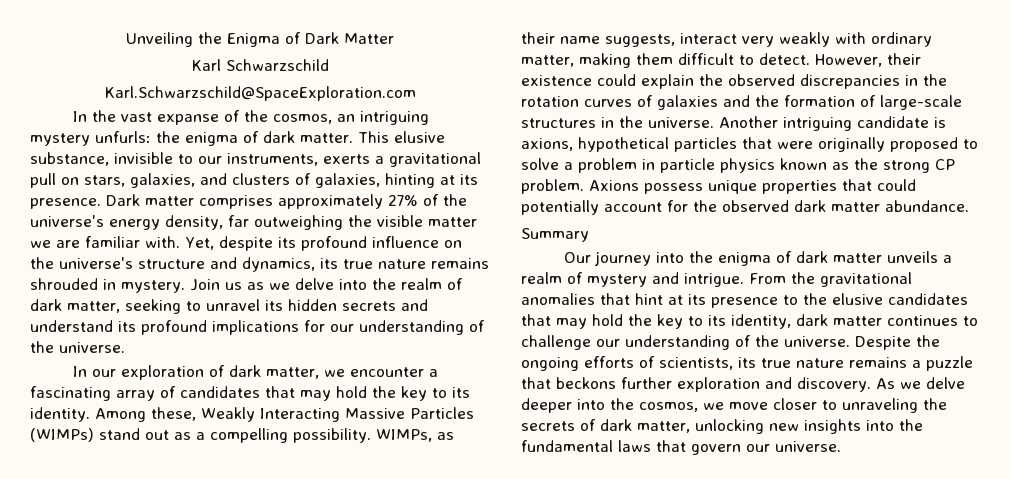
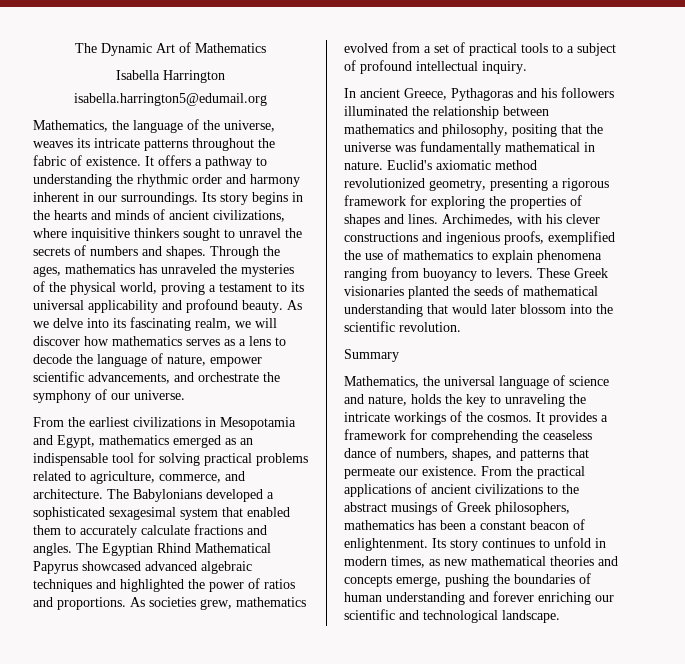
- Unveiling the Enigma of Dark Matter
- Karl Schwarzschild
- Karl.Schwarzschild@SpaceExploration.com
- In the vast expanse of the cosmos, an intriguing mystery unfurls: the enigma of dark matter. This elusive substance, invisible to our instruments, exerts a gravitational pull on stars, galaxies, and clusters of galaxies, hinting at its presence. Dark matter comprises approximately 27% of the universe's energy density, far outweighing the visible matter we are familiar with. Yet, despite its profound influence on the universe's structure and dynamics, its true nature remains shrouded in mystery. Join us as we delve into the realm of dark matter, seeking to unravel its hidden secrets and understand its profound implications for our understanding of the universe.
- In our exploration of dark matter, we encounter a fascinating array of candidates that may hold the key to its identity. Among these, Weakly Interacting Massive Particles (WIMPs) stand out as a compelling possibility. WIMPs, as their name suggests, interact very weakly with ordinary matter, making them difficult to detect. However, their existence could explain the observed discrepancies in the rotation curves of galaxies and the formation of large-scale structures in the universe. Another intriguing candidate is axions, hypothetical particles that were originally proposed to solve a problem in particle physics known as the strong CP problem. Axions possess unique properties that could potentially account for the observed dark matter abundance.
+ The Dynamic Art of Mathematics
+ Isabella Harrington
+ isabella.harrington5@edumail.org
+ Mathematics, the language of the universe, weaves its intricate patterns throughout the fabric of existence. It offers a pathway to understanding the rhythmic order and harmony inherent in our surroundings. Its story begins in the hearts and minds of ancient civilizations, where inquisitive thinkers sought to unravel the secrets of numbers and shapes. Through the ages, mathematics has unraveled the mysteries of the physical world, proving a testament to its universal applicability and profound beauty. As we delve into its fascinating realm, we will discover how mathematics serves as a lens to decode the language of nature, empower scientific advancements, and orchestrate the symphony of our universe.
+ From the earliest civilizations in Mesopotamia and Egypt, mathematics emerged as an indispensable tool for solving practical problems related to agriculture, commerce, and architecture. The Babylonians developed a sophisticated sexagesimal system that enabled them to accurately calculate fractions and angles. The Egyptian Rhind Mathematical Papyrus showcased advanced algebraic techniques and highlighted the power of ratios and proportions. As societies grew, mathematics evolved from a set of practical tools to a subject of profound intellectual inquiry.
+ In ancient Greece, Pythagoras and his followers illuminated the relationship between mathematics and philosophy, positing that the universe was fundamentally mathematical in nature. Euclid's axiomatic method revolutionized geometry, presenting a rigorous framework for exploring the properties of shapes and lines. Archimedes, with his clever constructions and ingenious proofs, exemplified the use of mathematics to explain phenomena ranging from buoyancy to levers. These Greek visionaries planted the seeds of mathematical understanding that would later blossom into the scientific revolution.
  Summary
- Our journey into the enigma of dark matter unveils a realm of mystery and intrigue. From the gravitational anomalies that hint at its presence to the elusive candidates that may hold the key to its identity, dark matter continues to challenge our understanding of the universe. Despite the ongoing efforts of scientists, its true nature remains a puzzle that beckons further exploration and discovery. As we delve deeper into the cosmos, we move closer to unraveling the secrets of dark matter, unlocking new insights into the fundamental laws that govern our universe.
+ Mathematics, the universal language of science and nature, holds the key to unraveling the intricate workings of the cosmos. It provides a framework for comprehending the ceaseless dance of numbers, shapes, and patterns that permeate our existence. From the practical applications of ancient civilizations to the abstract musings of Greek philosophers, mathematics has been a constant beacon of enlightenment. Its story continues to unfold in modern times, as new mathematical theories and concepts emerge, pushing the boundaries of human understanding and forever enriching our scientific and technological landscape.

